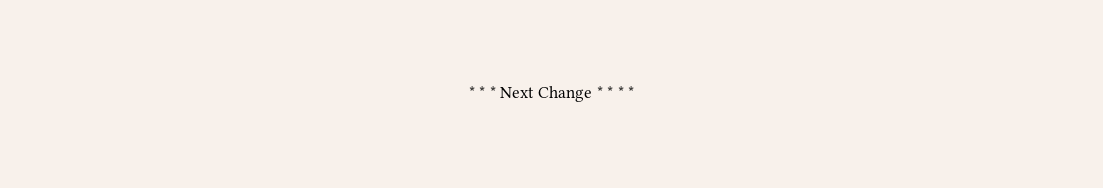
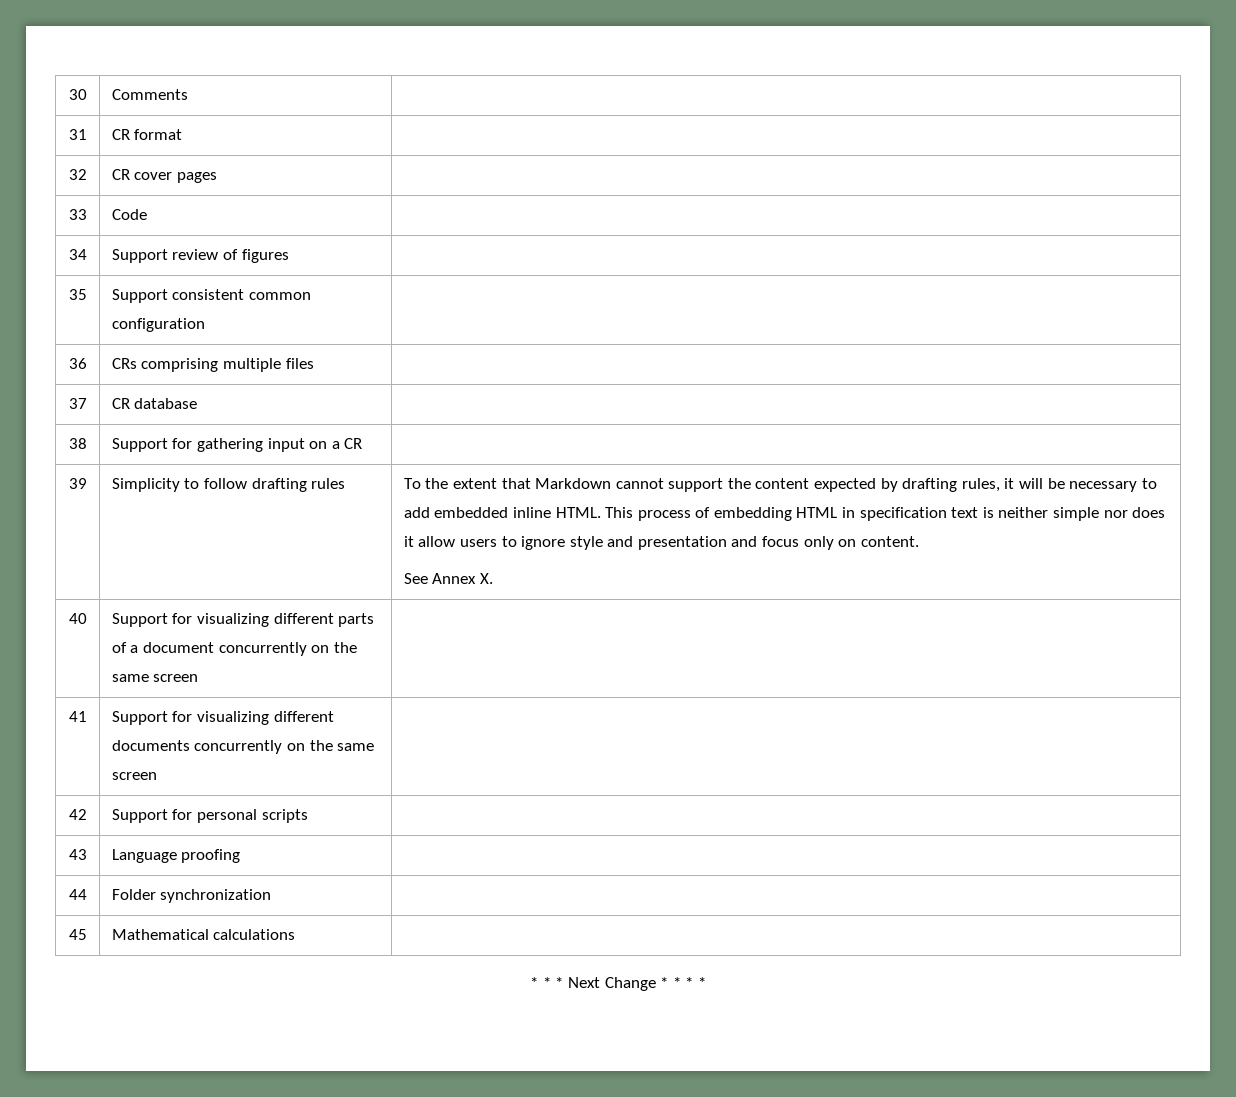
+ 30 | Comments |
+ 31 | CR format |
+ 32 | CR cover pages |
+ 33 | Code |
+ 34 | Support review of figures |
+ 35 | Support consistent common configuration |
+ 36 | CRs comprising multiple files |
+ 37 | CR database |
+ 38 | Support for gathering input on a CR |
+ 39 | Simplicity to follow drafting rules | To the extent that Markdown cannot support the content expected by drafting rules, it will be necessary to add embedded inline HTML. This process of embedding HTML in specification text is neither simple nor does it allow users to ignore style and presentation and focus only on content.
+ See Annex X.
+ 40 | Support for visualizing different parts of a document concurrently on the same screen |
+ 41 | Support for visualizing different documents concurrently on the same screen |
+ 42 | Support for personal scripts |
+ 43 | Language proofing |
+ 44 | Folder synchronization |
+ 45 | Mathematical calculations |

